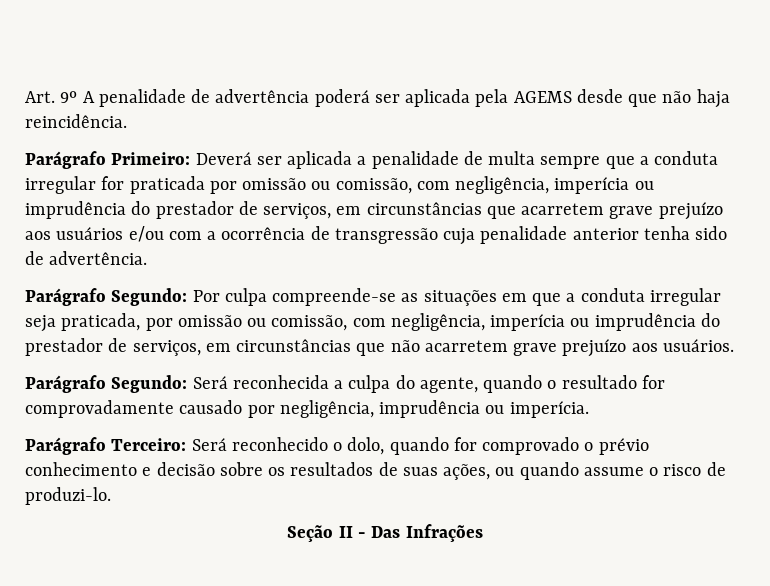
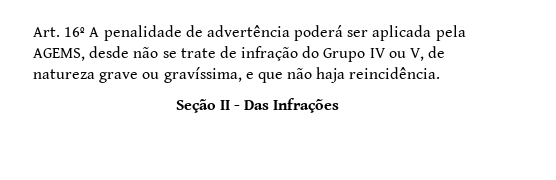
- Art. 9º A penalidade de advertência poderá ser aplicada pela AGEMS desde que não haja reincidência.
- Parágrafo Primeiro: Deverá ser aplicada a penalidade de multa sempre que a conduta irregular for praticada por omissão ou comissão, com negligência, imperícia ou imprudência do prestador de serviços, em circunstâncias que acarretem grave prejuízo aos usuários e/ou com a ocorrência de transgressão cuja penalidade anterior tenha sido de advertência.
- Parágrafo Segundo: Por culpa compreende-se as situações em que a conduta irregular seja praticada, por omissão ou comissão, com negligência, imperícia ou imprudência do prestador de serviços, em circunstâncias que não acarretem grave prejuízo aos usuários.
- Parágrafo Segundo: Será reconhecida a culpa do agente, quando o resultado for comprovadamente causado por negligência, imprudência ou imperícia.
- Parágrafo Terceiro: Será reconhecido o dolo, quando for comprovado o prévio conhecimento e decisão sobre os resultados de suas ações, ou quando assume o risco de produzi-lo.
+ Art. 16º A penalidade de advertência poderá ser aplicada pela AGEMS, desde não se trate de infração do Grupo IV ou V, de natureza grave ou gravíssima, e que não haja reincidência.

